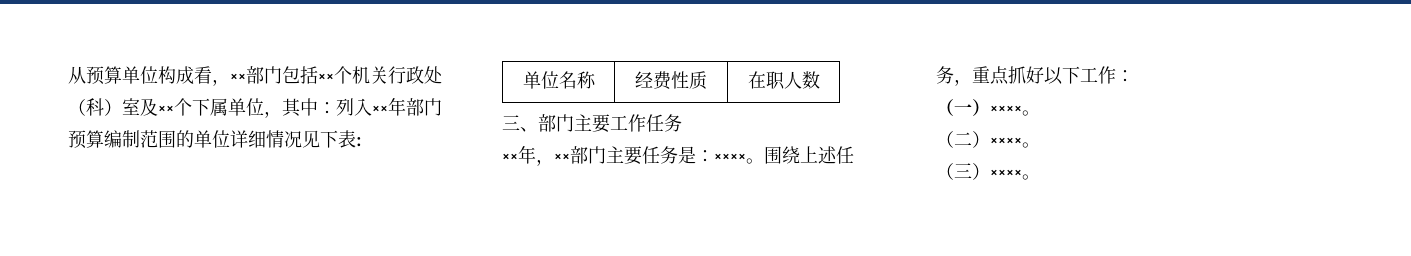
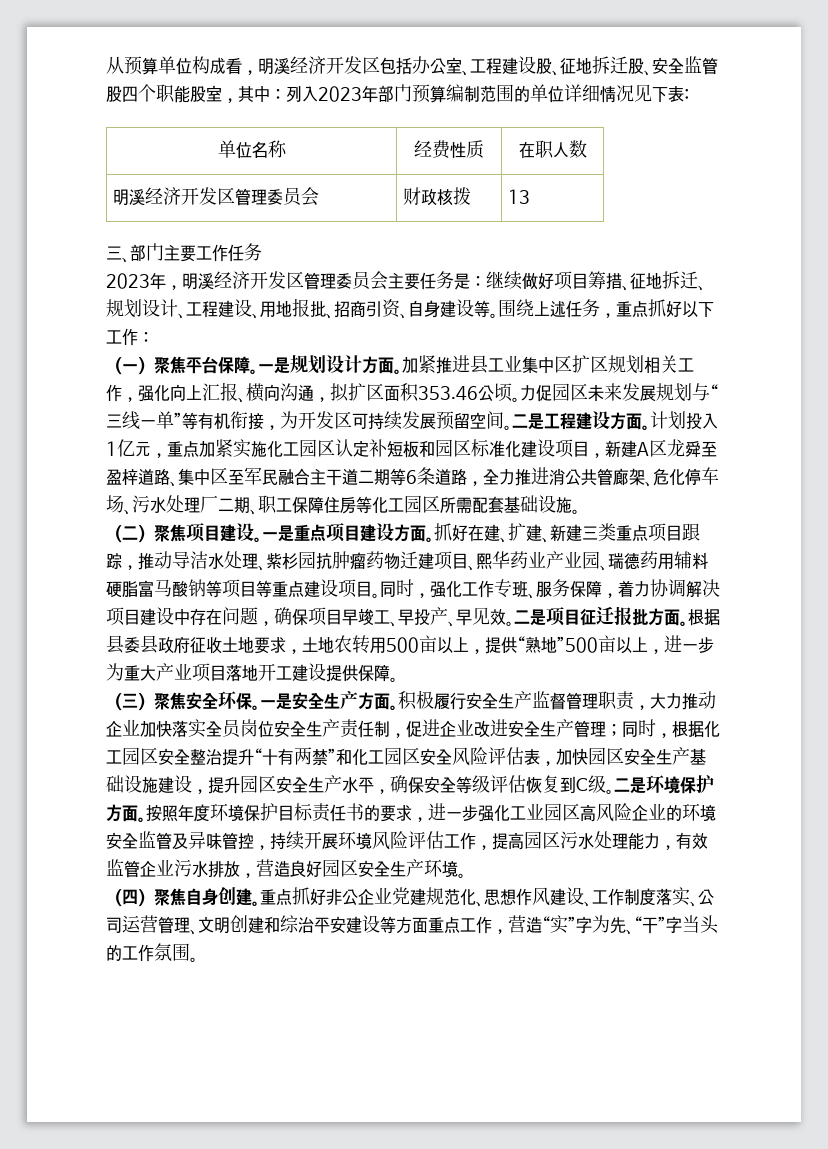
- 从预算单位构成看，××部门包括××个机关行政处（科）室及××个下属单位，其中：列入××年部门预算编制范围的单位详细情况见下表:
+ 从预算单位构成看，明溪经济开发区包括办公室、工程建设股、征地拆迁股、安全监管股四个职能股室，其中：列入2023年部门预算编制范围的单位详细情况见下表:
+ 明溪经济开发区管理委员会 | 财政核拨 | 13
- ××年，××部门主要任务是：××××。
+ 2023年，明溪经济开发区管理委员会主要任务是：继续做好项目筹措、征地拆迁、规划设计、工程建设、用地报批、招商引资、自身建设等。
- （一）××××。
- （二）××××。
- （三）××××。
+ （一）聚焦平台保障。一是规划设计方面。加紧推进县工业集中区扩区规划相关工作，强化向上汇报、横向沟通，拟扩区面积353.46公顷。力促园区未来发展规划与“三线一单”等有机衔接，为开发区可持续发展预留空间。二是工程建设方面。计划投入1亿元，重点加紧实施化工园区认定补短板和园区标准化建设项目，新建A区龙舜至盈梓道路、集中区至军民融合主干道二期等6条道路，全力推进消公共管廊架、危化停车场、污水处理厂二期、职工保障住房等化工园区所需配套基础设施。
+ （二）聚焦项目建设。一是重点项目建设方面。抓好在建、扩建、新建三类重点项目跟踪，推动导洁水处理、紫杉园抗肿瘤药物迁建项目、熙华药业产业园、瑞德药用辅料硬脂富马酸钠等项目等重点建设项目。同时，强化工作专班、服务保障，着力协调解决项目建设中存在问题，确保项目早竣工、早投产、早见效。二是项目征迁报批方面。根据县委县政府征收土地要求，土地农转用500亩以上，提供“熟地”500亩以上，进一步为重大产业项目落地开工建设提供保障。
+ （三）聚焦安全环保。一是安全生产方面。积极履行安全生产监督管理职责，大力推动企业加快落实全员岗位安全生产责任制，促进企业改进安全生产管理；同时，根据化工园区安全整治提升“十有两禁”和化工园区安全风险评估表，加快园区安全生产基础设施建设，提升园区安全生产水平，确保安全等级评估恢复到C级。二是环境保护方面。按照年度环境保护目标责任书的要求，进一步强化工业园区高风险企业的环境安全监管及异味管控，持续开展环境风险评估工作，提高园区污水处理能力，有效监管企业污水排放，营造良好园区安全生产环境。
+ （四）聚焦自身创建。重点抓好非公企业党建规范化、思想作风建设、工作制度落实、公司运营管理、文明创建和综治平安建设等方面重点工作，营造“实”字为先、“干”字当头的工作氛围。

